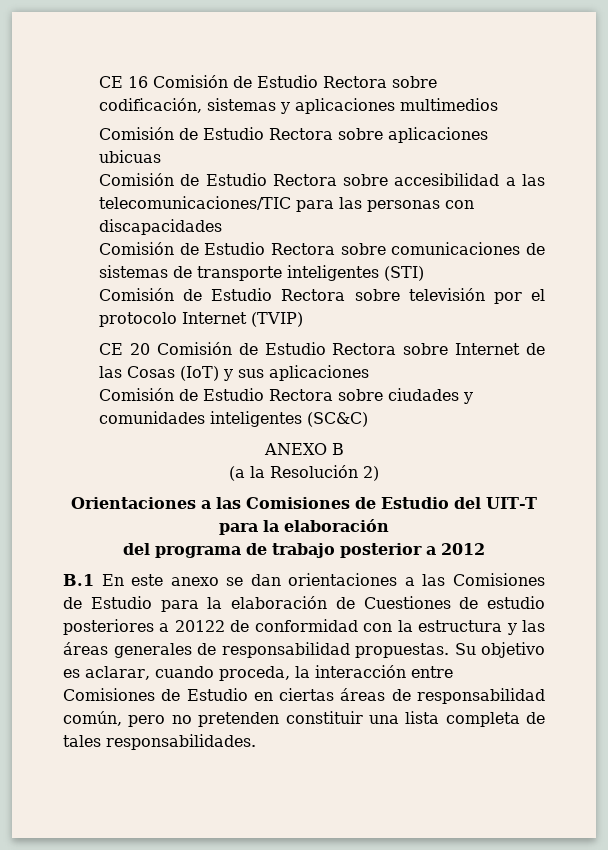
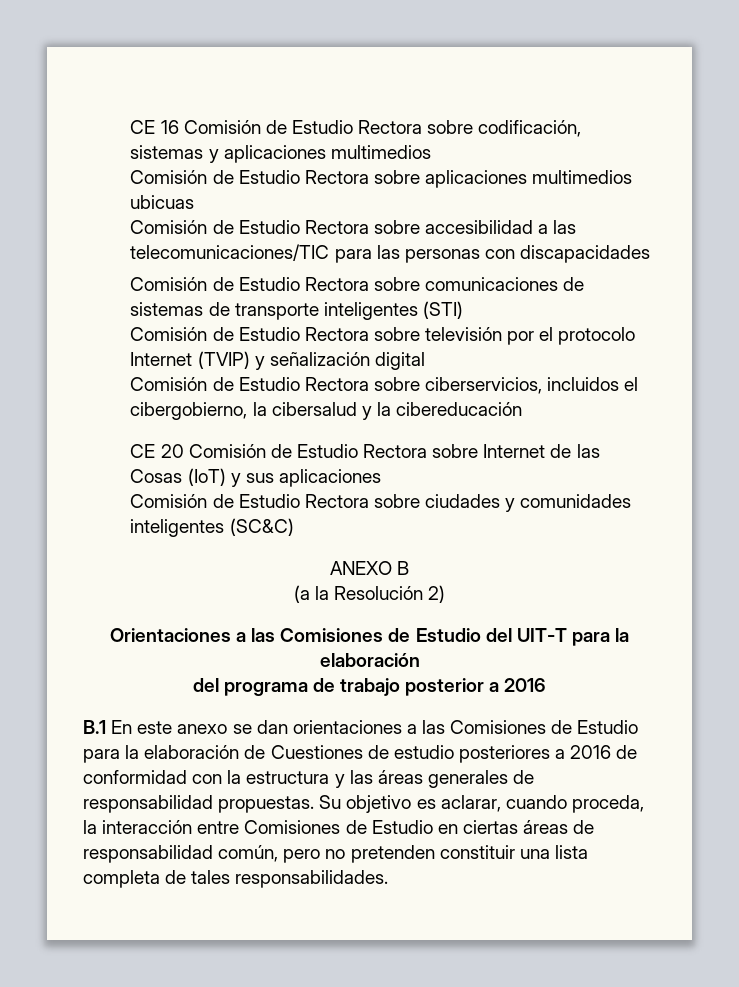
- Comisión de Estudio Rectora sobre aplicaciones ubicuas
+ Comisión de Estudio Rectora sobre aplicaciones multimedios ubicuas
- Comisión de Estudio Rectora sobre televisión por el protocolo Internet (TVIP)
+ Comisión de Estudio Rectora sobre televisión por el protocolo Internet (TVIP) y señalización digital
+ Comisión de Estudio Rectora sobre ciberservicios, incluidos el cibergobierno, la cibersalud y la cibereducación
- del programa de trabajo posterior a 2012
+ del programa de trabajo posterior a 2016
- B.1 En este anexo se dan orientaciones a las Comisiones de Estudio para la elaboración de Cuestiones de estudio posteriores a 20122 de conformidad con la estructura y las áreas generales de responsabilidad propuestas.
+ B.1 En este anexo se dan orientaciones a las Comisiones de Estudio para la elaboración de Cuestiones de estudio posteriores a 2016 de conformidad con la estructura y las áreas generales de responsabilidad propuestas.

